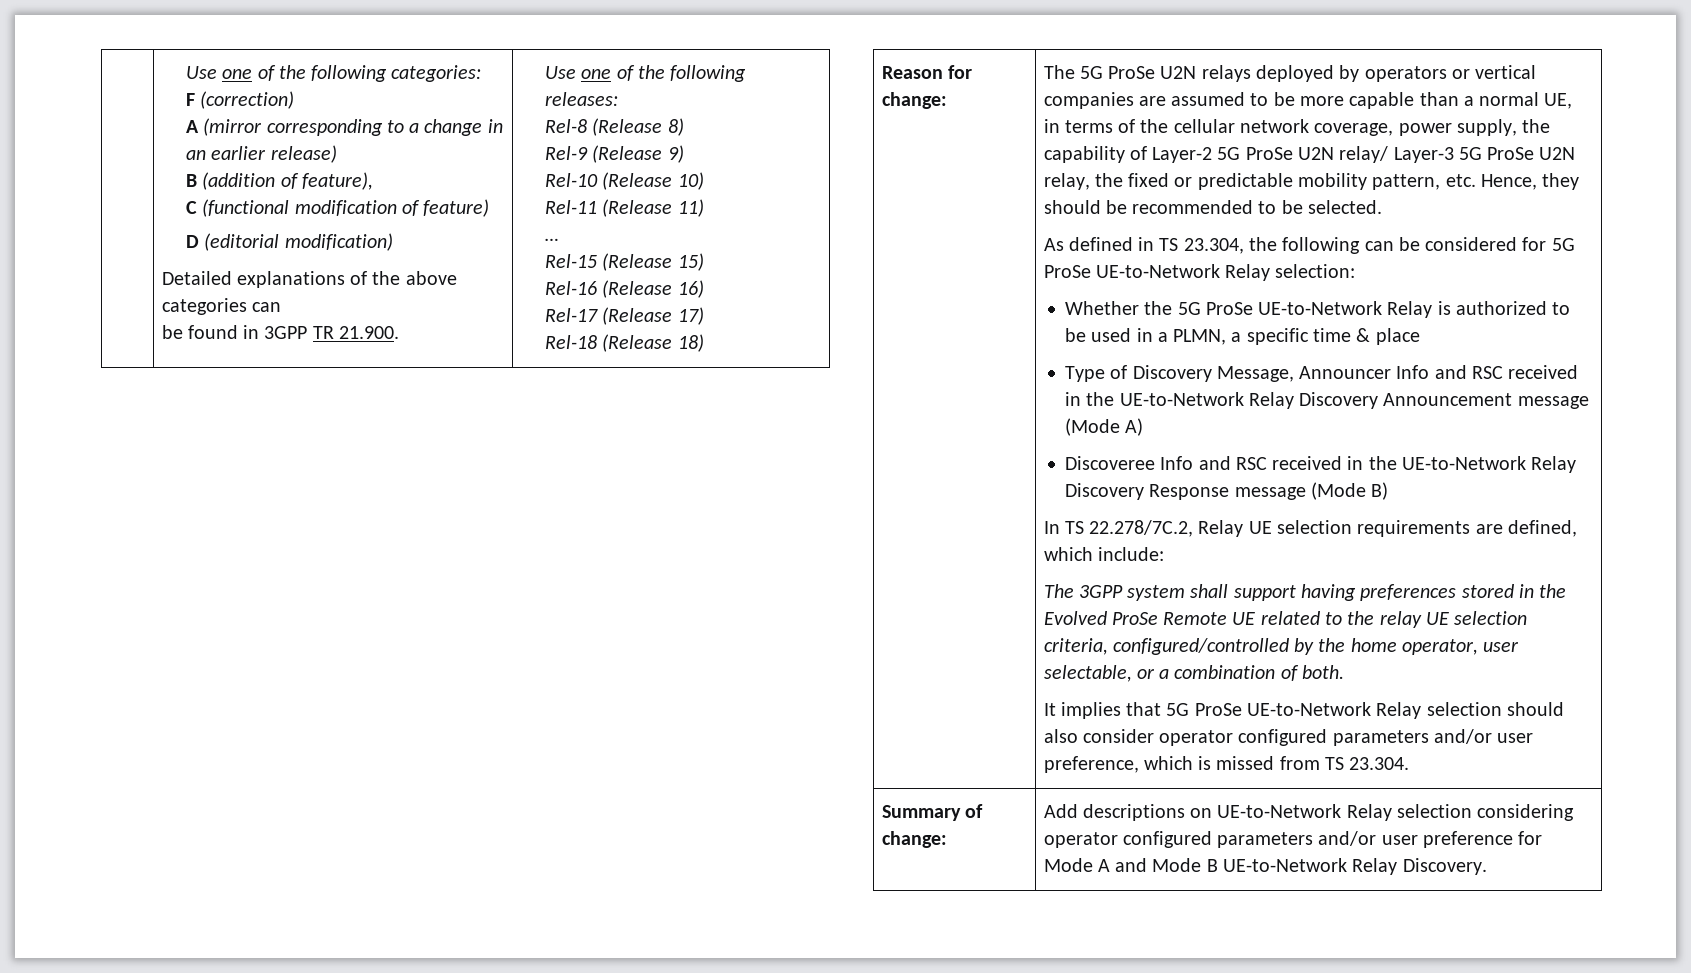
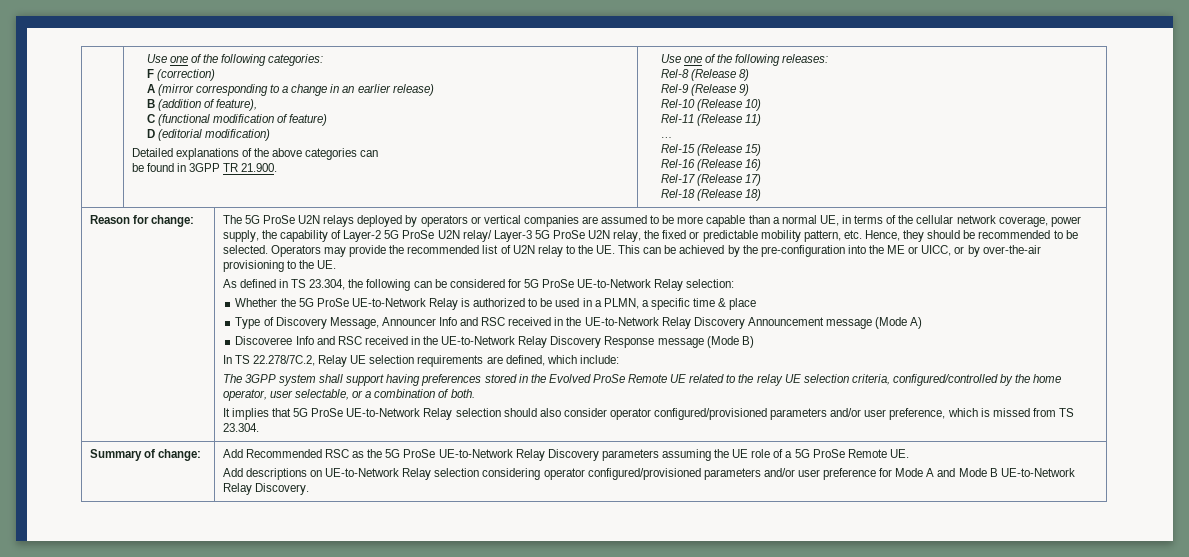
+ Operators may provide the recommended list of U2N relay to the UE. This can be achieved by the pre-configuration into the ME or UICC, or by over-the-air provisioning to the UE.
- It implies that 5G ProSe UE-to-Network Relay selection should also consider operator configured parameters and/or user preference, which is missed from TS 23.304.
+ It implies that 5G ProSe UE-to-Network Relay selection should also consider operator configured/provisioned parameters and/or user preference, which is missed from TS 23.304.
- Add descriptions on UE-to-Network Relay selection considering operator configured parameters and/or user preference for Mode A and Mode B UE-to-Network Relay Discovery.
+ Add Recommended RSC as the 5G ProSe UE-to-Network Relay Discovery parameters assuming the UE role of a 5G ProSe Remote UE.
+ Add descriptions on UE-to-Network Relay selection considering operator configured/provisioned parameters and/or user preference for Mode A and Mode B UE-to-Network Relay Discovery.

